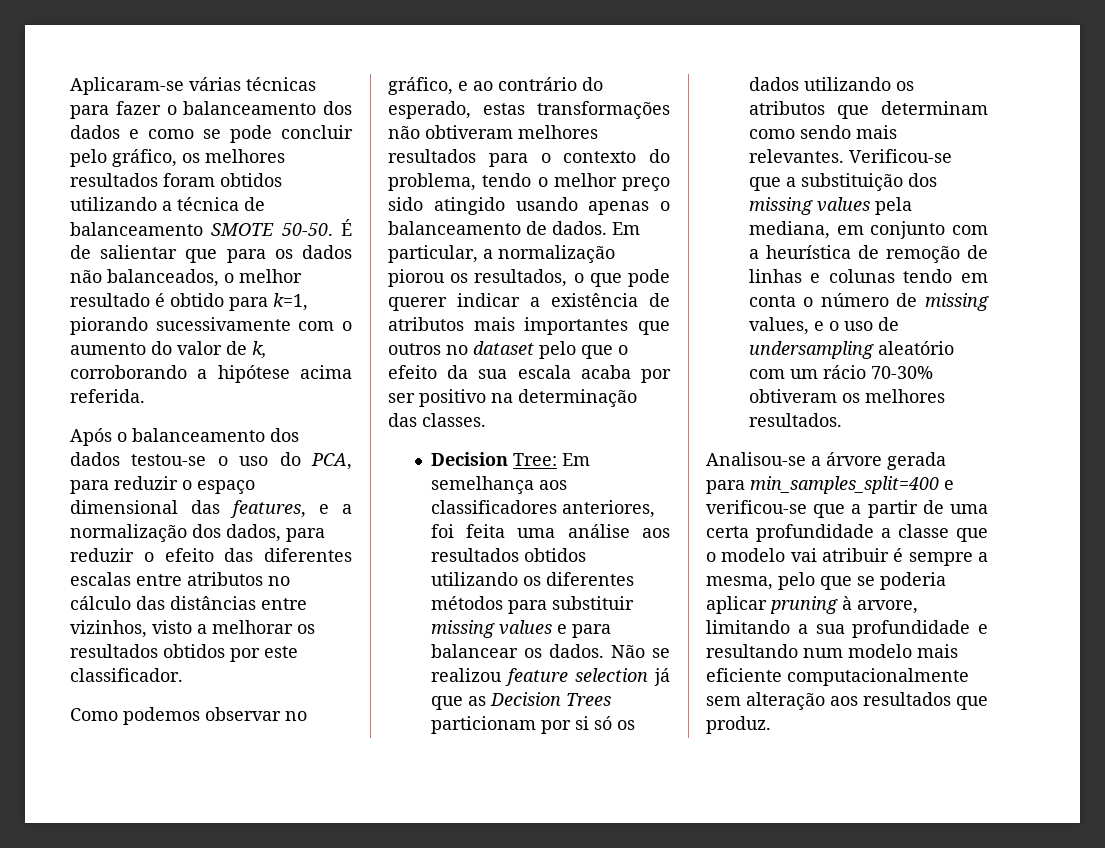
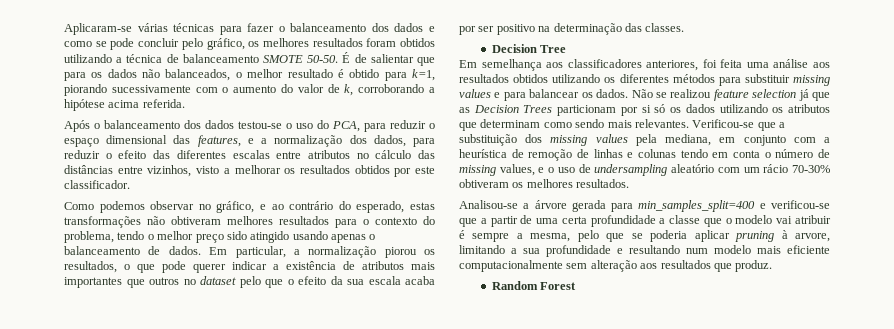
- Decision Tree: Em semelhança aos classificadores anteriores, foi feita uma análise aos resultados obtidos utilizando os diferentes métodos para substituir missing values e para balancear os dados.
+ Decision Tree
+ Em semelhança aos classificadores anteriores, foi feita uma análise aos resultados obtidos utilizando os diferentes métodos para substituir missing values e para balancear os dados.
+ Random Forest

